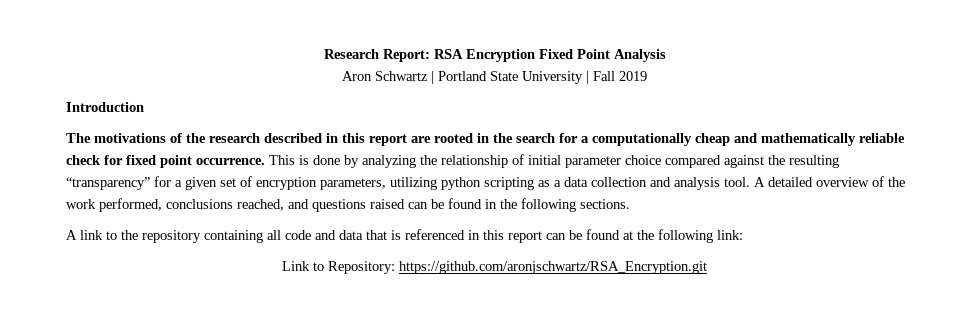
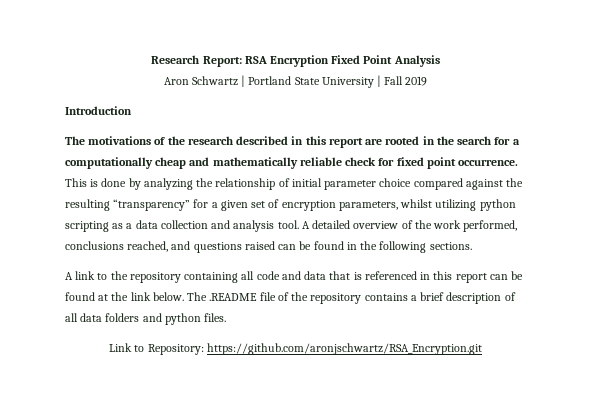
- This is done by analyzing the relationship of initial parameter choice compared against the resulting “transparency” for a given set of encryption parameters, utilizing python scripting as a data collection and analysis tool.
+ This is done by analyzing the relationship of initial parameter choice compared against the resulting “transparency” for a given set of encryption parameters, whilst utilizing python scripting as a data collection and analysis tool.
- A link to the repository containing all code and data that is referenced in this report can be found at the following link:
+ A link to the repository containing all code and data that is referenced in this report can be found at the link below. The .README file of the repository contains a brief description of all data folders and python files.

